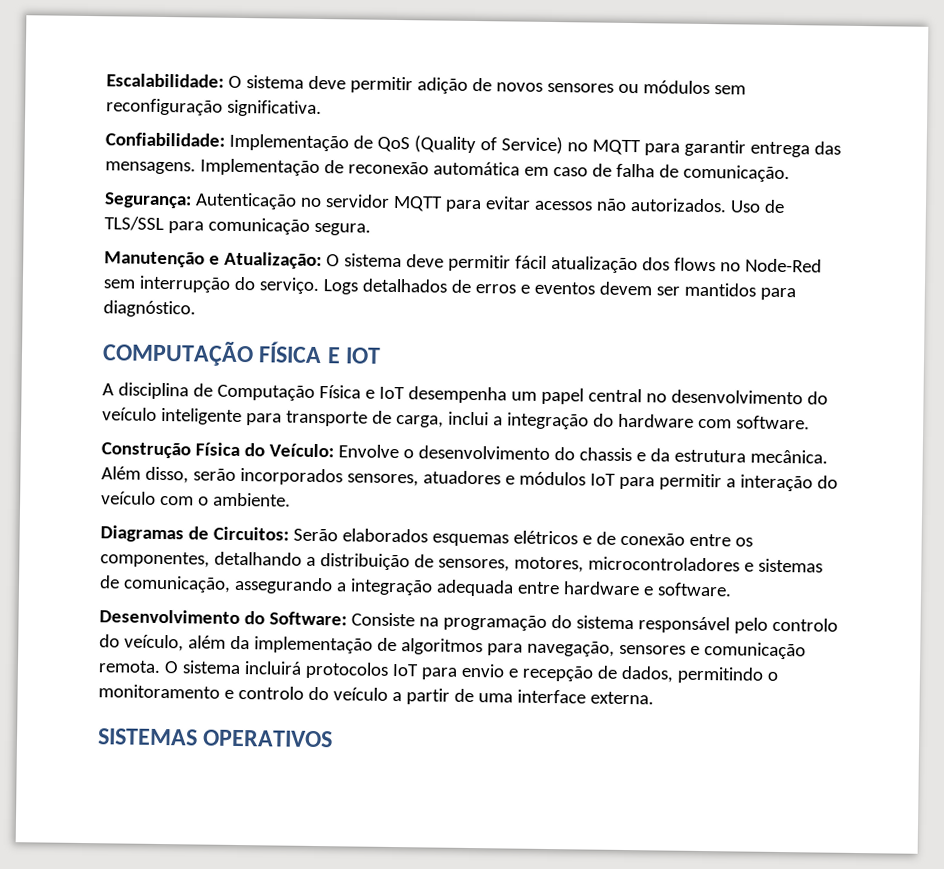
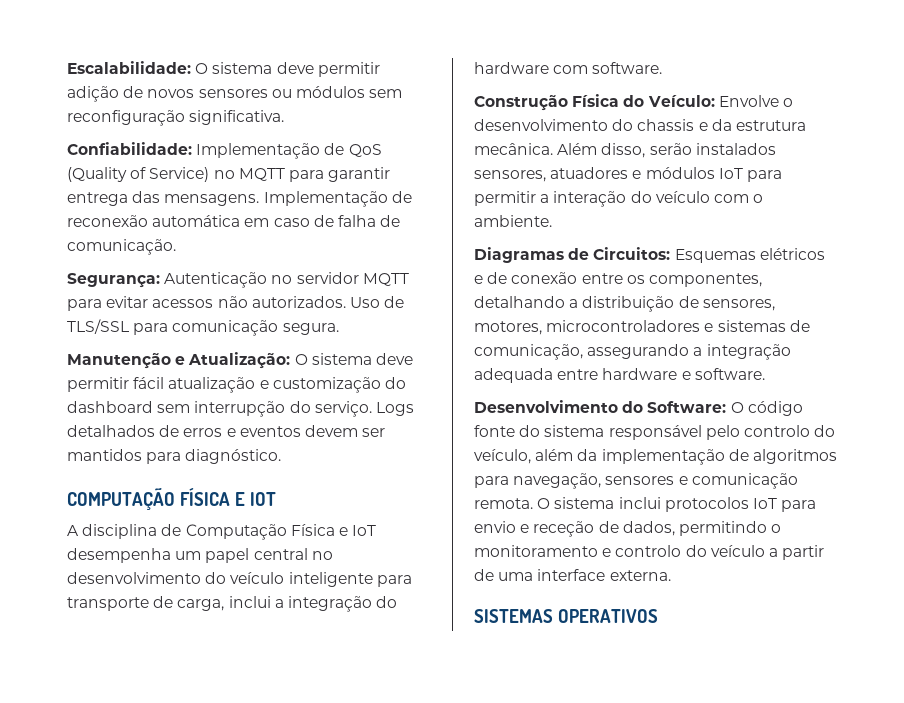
- Manutenção e Atualização: O sistema deve permitir fácil atualização dos flows no Node-Red sem interrupção do serviço.
+ Manutenção e Atualização: O sistema deve permitir fácil atualização e customização do dashboard sem interrupção do serviço.
- Além disso, serão incorporados sensores, atuadores e módulos IoT para permitir a interação do veículo com o ambiente.
+ Além disso, serão instalados sensores, atuadores e módulos IoT para permitir a interação do veículo com o ambiente.
- Diagramas de Circuitos: Serão elaborados esquemas elétricos e de conexão entre os componentes, detalhando a distribuição de sensores, motores, microcontroladores e sistemas de comunicação, assegurando a integração adequada entre hardware e software.
+ Diagramas de Circuitos: Esquemas elétricos e de conexão entre os componentes, detalhando a distribuição de sensores, motores, microcontroladores e sistemas de comunicação, assegurando a integração adequada entre hardware e software.
- Desenvolvimento do Software: Consiste na programação do sistema responsável pelo controlo do veículo, além da implementação de algoritmos para navegação, sensores e comunicação remota.
+ Desenvolvimento do Software: O código fonte do sistema responsável pelo controlo do veículo, além da implementação de algoritmos para navegação, sensores e comunicação remota.
- O sistema incluirá protocolos IoT para envio e recepção de dados, permitindo o monitoramento e controlo do veículo a partir de uma interface externa.
+ O sistema inclui protocolos IoT para envio e receção de dados, permitindo o monitoramento e controlo do veículo a partir de uma interface externa.

